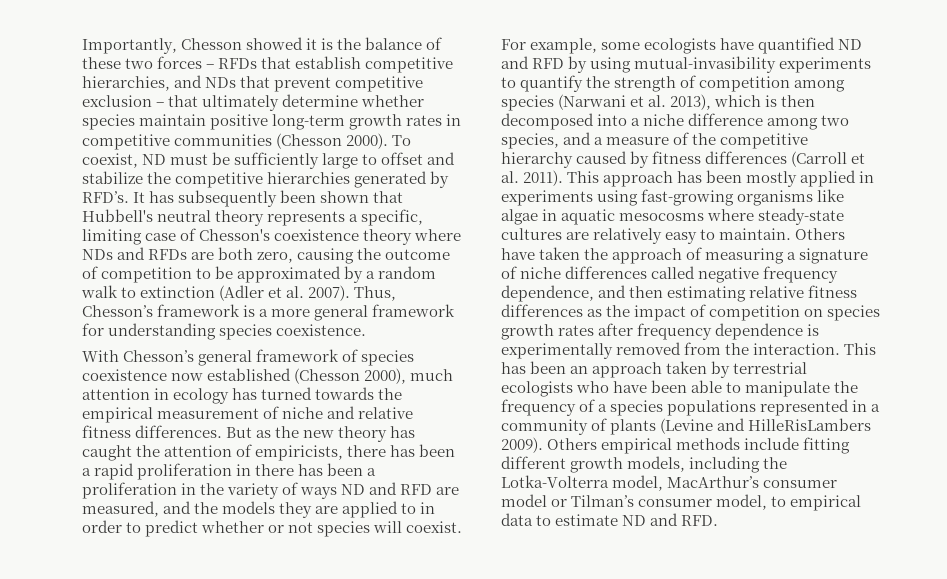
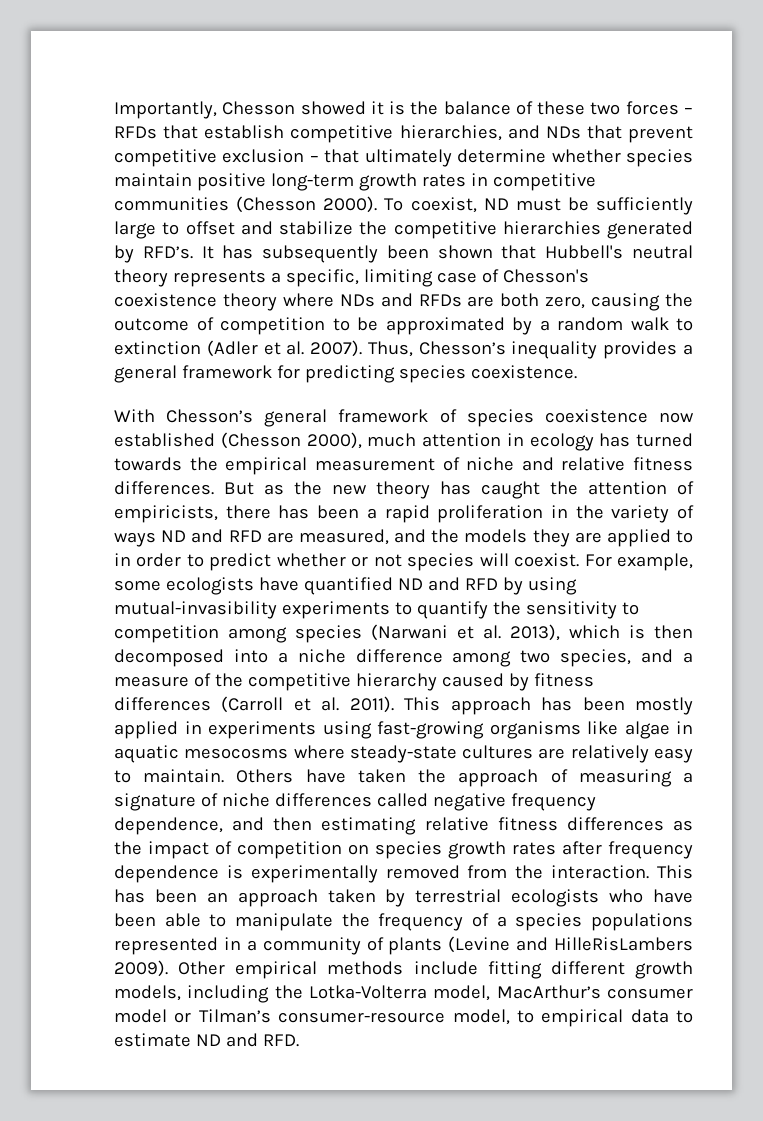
- Thus, Chesson’s framework is a more general framework for understanding species coexistence.
+ Thus, Chesson’s inequality provides a general framework for predicting species coexistence.
- But as the new theory has caught the attention of empiricists, there has been a rapid proliferation in there has been a proliferation in the variety of ways ND and RFD are measured, and the models they are applied to in order to predict whether or not species will coexist.
+ But as the new theory has caught the attention of empiricists, there has been a rapid proliferation in the variety of ways ND and RFD are measured, and the models they are applied to in order to predict whether or not species will coexist.
- For example, some ecologists have quantified ND and RFD by using mutual-invasibility experiments to quantify the strength of competition among species (Narwani et al. 2013), which is then decomposed into a niche difference among two species, and a measure of the competitive hierarchy caused by fitness differences (Carroll et al. 2011).
+ For example, some ecologists have quantified ND and RFD by using mutual-invasibility experiments to quantify the sensitivity to competition among species (Narwani et al. 2013), which is then decomposed into a niche difference among two species, and a measure of the competitive hierarchy caused by fitness differences (Carroll et al. 2011).
- Others empirical methods include fitting different growth models, including the Lotka-Volterra model, MacArthur’s consumer model or Tilman’s consumer model, to empirical data to estimate ND and RFD.
+ Other empirical methods include fitting different growth models, including the Lotka-Volterra model, MacArthur’s consumer model or Tilman’s consumer-resource model, to empirical data to estimate ND and RFD.

